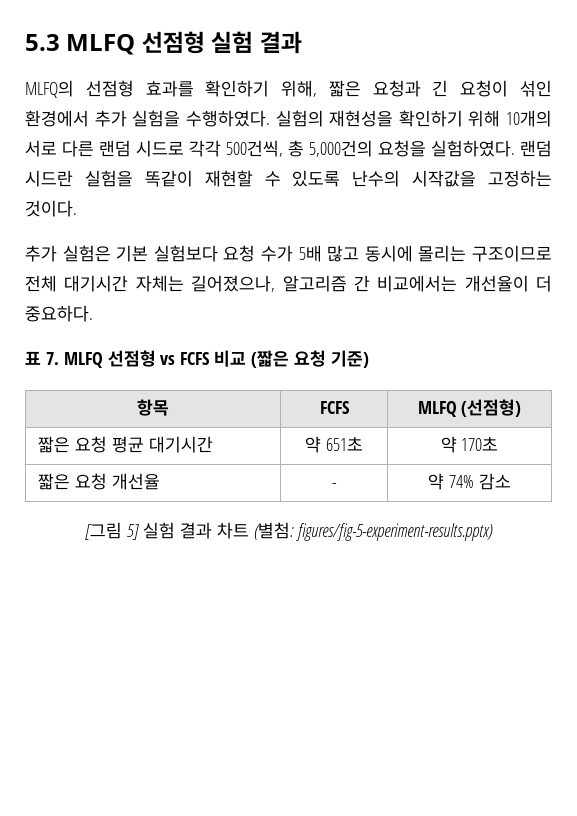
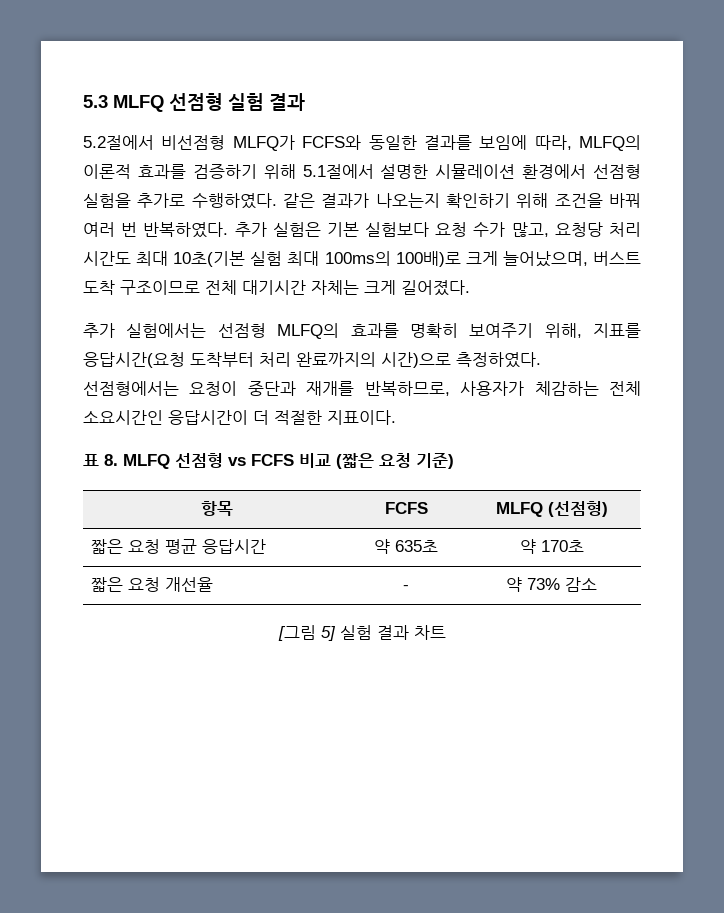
- MLFQ의 선점형 효과를 확인하기 위해, 짧은 요청과 긴 요청이 섞인 환경에서 추가 실험을 수행하였다. 실험의 재현성을 확인하기 위해 10개의 서로 다른 랜덤 시드로 각각 500건씩, 총 5,000건의 요청을 실험하였다. 랜덤 시드란 실험을 똑같이 재현할 수 있도록 난수의 시작값을 고정하는 것이다.
- 추가 실험은 기본 실험보다 요청 수가 5배 많고 동시에 몰리는 구조이므로 전체 대기시간 자체는 길어졌으나, 알고리즘 간 비교에서는 개선율이 더 중요하다.
+ 5.2절에서 비선점형 MLFQ가 FCFS와 동일한 결과를 보임에 따라, MLFQ의 이론적 효과를 검증하기 위해 5.1절에서 설명한 시뮬레이션 환경에서 선점형 실험을 추가로 수행하였다. 같은 결과가 나오는지 확인하기 위해 조건을 바꿔 여러 번 반복하였다. 추가 실험은 기본 실험보다 요청 수가 많고, 요청당 처리 시간도 최대 10초(기본 실험 최대 100ms의 100배)로 크게 늘어났으며, 버스트 도착 구조이므로 전체 대기시간 자체는 크게 길어졌다.
+ 추가 실험에서는 선점형 MLFQ의 효과를 명확히 보여주기 위해, 지표를 응답시간(요청 도착부터 처리 완료까지의 시간)으로 측정하였다. 선점형에서는 요청이 중단과 재개를 반복하므로, 사용자가 체감하는 전체 소요시간인 응답시간이 더 적절한 지표이다.
- 표 7. MLFQ 선점형 vs FCFS 비교 (짧은 요청 기준)
+ 표 8. MLFQ 선점형 vs FCFS 비교 (짧은 요청 기준)
- 짧은 요청 평균 대기시간 | 약 651초 | 약 170초
+ 짧은 요청 평균 응답시간 | 약 635초 | 약 170초
- 짧은 요청 개선율 | - | 약 74% 감소
+ 짧은 요청 개선율 | - | 약 73% 감소
- [그림 5] 실험 결과 차트 (별첨: figures/fig-5-experiment-results.pptx)
+ [그림 5] 실험 결과 차트

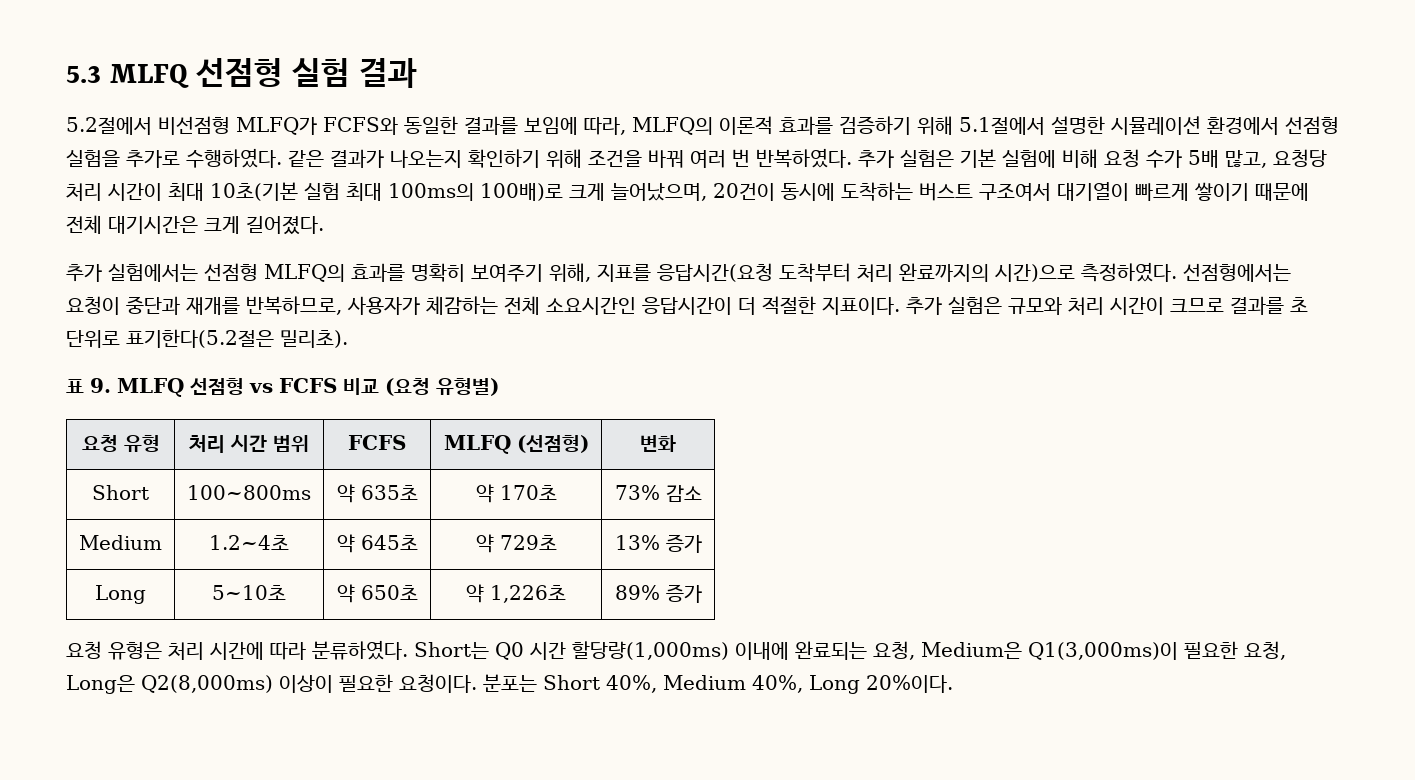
- 추가 실험은 기본 실험보다 요청 수가 많고, 요청당 처리 시간도 최대 10초(기본 실험 최대 100ms의 100배)로 크게 늘어났으며, 버스트 도착 구조이므로 전체 대기시간 자체는 크게 길어졌다.
+ 추가 실험은 기본 실험에 비해 요청 수가 5배 많고, 요청당 처리 시간이 최대 10초(기본 실험 최대 100ms의 100배)로 크게 늘어났으며, 20건이 동시에 도착하는 버스트 구조여서 대기열이 빠르게 쌓이기 때문에 전체 대기시간은 크게 길어졌다.
+ 추가 실험은 규모와 처리 시간이 크므로 결과를 초 단위로 표기한다(5.2절은 밀리초).
- 표 8. MLFQ 선점형 vs FCFS 비교 (짧은 요청 기준)
- 항목 | FCFS | MLFQ (선점형)
- 짧은 요청 평균 응답시간 | 약 635초 | 약 170초
- 짧은 요청 개선율 | - | 약 73% 감소
- [그림 5] 실험 결과 차트
+ 표 9. MLFQ 선점형 vs FCFS 비교 (요청 유형별)
+ 요청 유형 | 처리 시간 범위 | FCFS | MLFQ (선점형) | 변화
+ Short | 100~800ms | 약 635초 | 약 170초 | 73% 감소
+ Medium | 1.2~4초 | 약 645초 | 약 729초 | 13% 증가
+ Long | 5~10초 | 약 650초 | 약 1,226초 | 89% 증가
+ 요청 유형은 처리 시간에 따라 분류하였다. Short는 Q0 시간 할당량(1,000ms) 이내에 완료되는 요청, Medium은 Q1(3,000ms)이 필요한 요청, Long은 Q2(8,000ms) 이상이 필요한 요청이다. 분포는 Short 40%, Medium 40%, Long 20%이다.

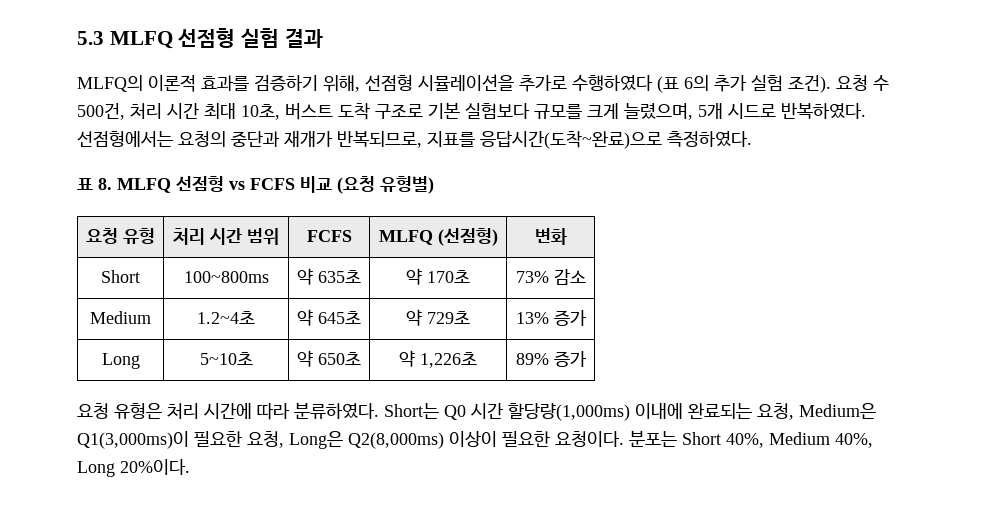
- 5.2절에서 비선점형 MLFQ가 FCFS와 동일한 결과를 보임에 따라, MLFQ의 이론적 효과를 검증하기 위해 5.1절에서 설명한 시뮬레이션 환경에서 선점형 실험을 추가로 수행하였다. 같은 결과가 나오는지 확인하기 위해 조건을 바꿔 여러 번 반복하였다. 추가 실험은 기본 실험에 비해 요청 수가 5배 많고, 요청당 처리 시간이 최대 10초(기본 실험 최대 100ms의 100배)로 크게 늘어났으며, 20건이 동시에 도착하는 버스트 구조여서 대기열이 빠르게 쌓이기 때문에 전체 대기시간은 크게 길어졌다.
- 추가 실험에서는 선점형 MLFQ의 효과를 명확히 보여주기 위해, 지표를 응답시간(요청 도착부터 처리 완료까지의 시간)으로 측정하였다. 선점형에서는 요청이 중단과 재개를 반복하므로, 사용자가 체감하는 전체 소요시간인 응답시간이 더 적절한 지표이다. 추가 실험은 규모와 처리 시간이 크므로 결과를 초 단위로 표기한다(5.2절은 밀리초).
+ MLFQ의 이론적 효과를 검증하기 위해, 선점형 시뮬레이션을 추가로 수행하였다 (표 6의 추가 실험 조건). 요청 수 500건, 처리 시간 최대 10초, 버스트 도착 구조로 기본 실험보다 규모를 크게 늘렸으며, 5개 시드로 반복하였다. 선점형에서는 요청의 중단과 재개가 반복되므로, 지표를 응답시간(도착~완료)으로 측정하였다.
- 표 9. MLFQ 선점형 vs FCFS 비교 (요청 유형별)
+ 표 8. MLFQ 선점형 vs FCFS 비교 (요청 유형별)

